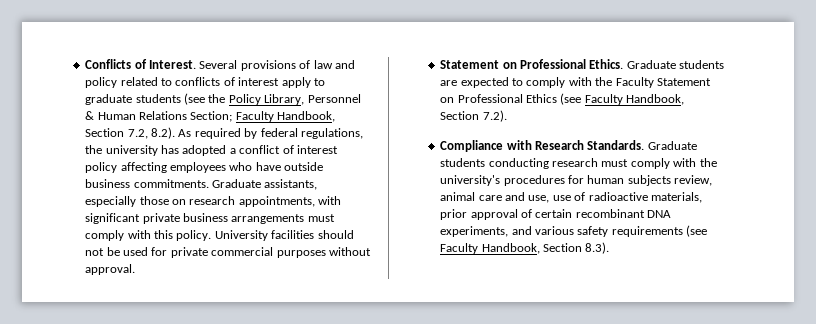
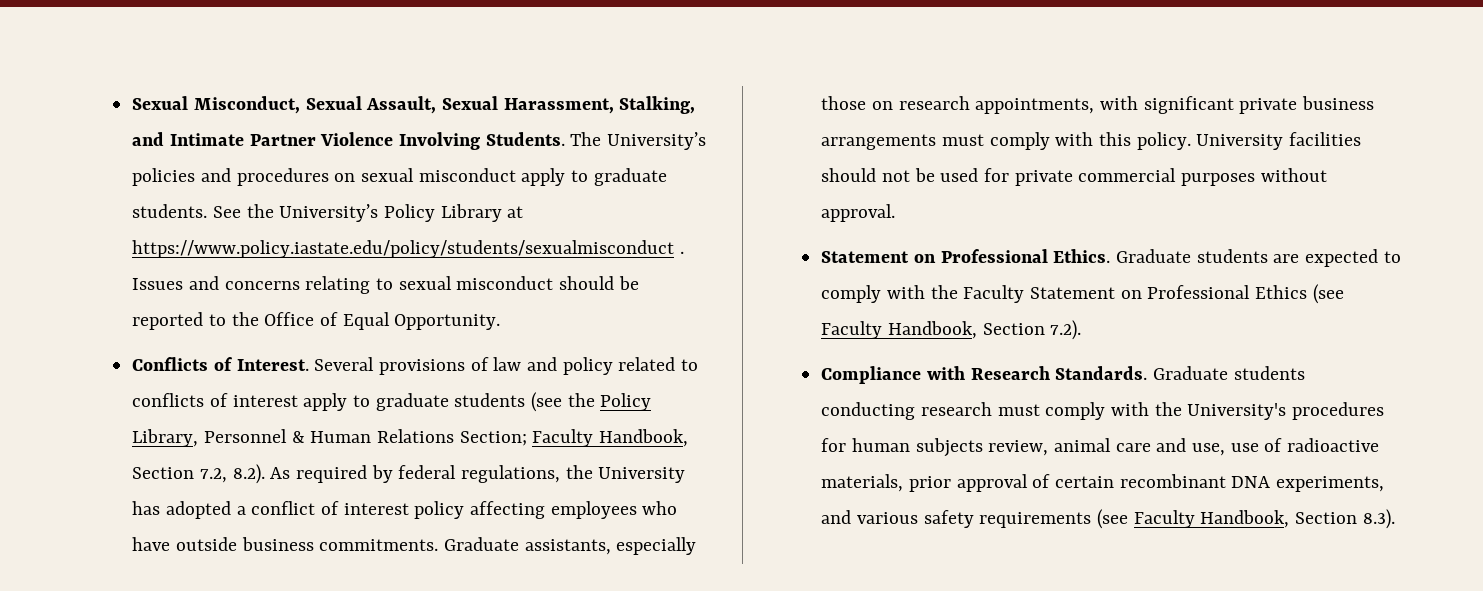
+ Sexual Misconduct, Sexual Assault, Sexual Harassment, Stalking, and Intimate Partner Violence Involving Students. The University’s policies and procedures on sexual misconduct apply to graduate students. See the University’s Policy Library at https://www.policy.iastate.edu/policy/students/sexualmisconduct . Issues and concerns relating to sexual misconduct should be reported to the Office of Equal Opportunity.
- Several provisions of law and policy related to conflicts of interest apply to graduate students (see the Policy Library, Personnel & Human Relations Section; Faculty Handbook, Section 7.2, 8.2). As required by federal regulations, the university has adopted a conflict of interest policy affecting employees who have outside business commitments.
+ Several provisions of law and policy related to conflicts of interest apply to graduate students (see the Policy Library, Personnel & Human Relations Section; Faculty Handbook, Section 7.2, 8.2). As required by federal regulations, the University has adopted a conflict of interest policy affecting employees who have outside business commitments.
- Graduate students conducting research must comply with the university's procedures for human subjects review, animal care and use, use of radioactive materials, prior approval of certain recombinant DNA experiments, and various safety requirements (see Faculty Handbook, Section 8.3).
+ Graduate students conducting research must comply with the University's procedures for human subjects review, animal care and use, use of radioactive materials, prior approval of certain recombinant DNA experiments, and various safety requirements (see Faculty Handbook, Section 8.3).

